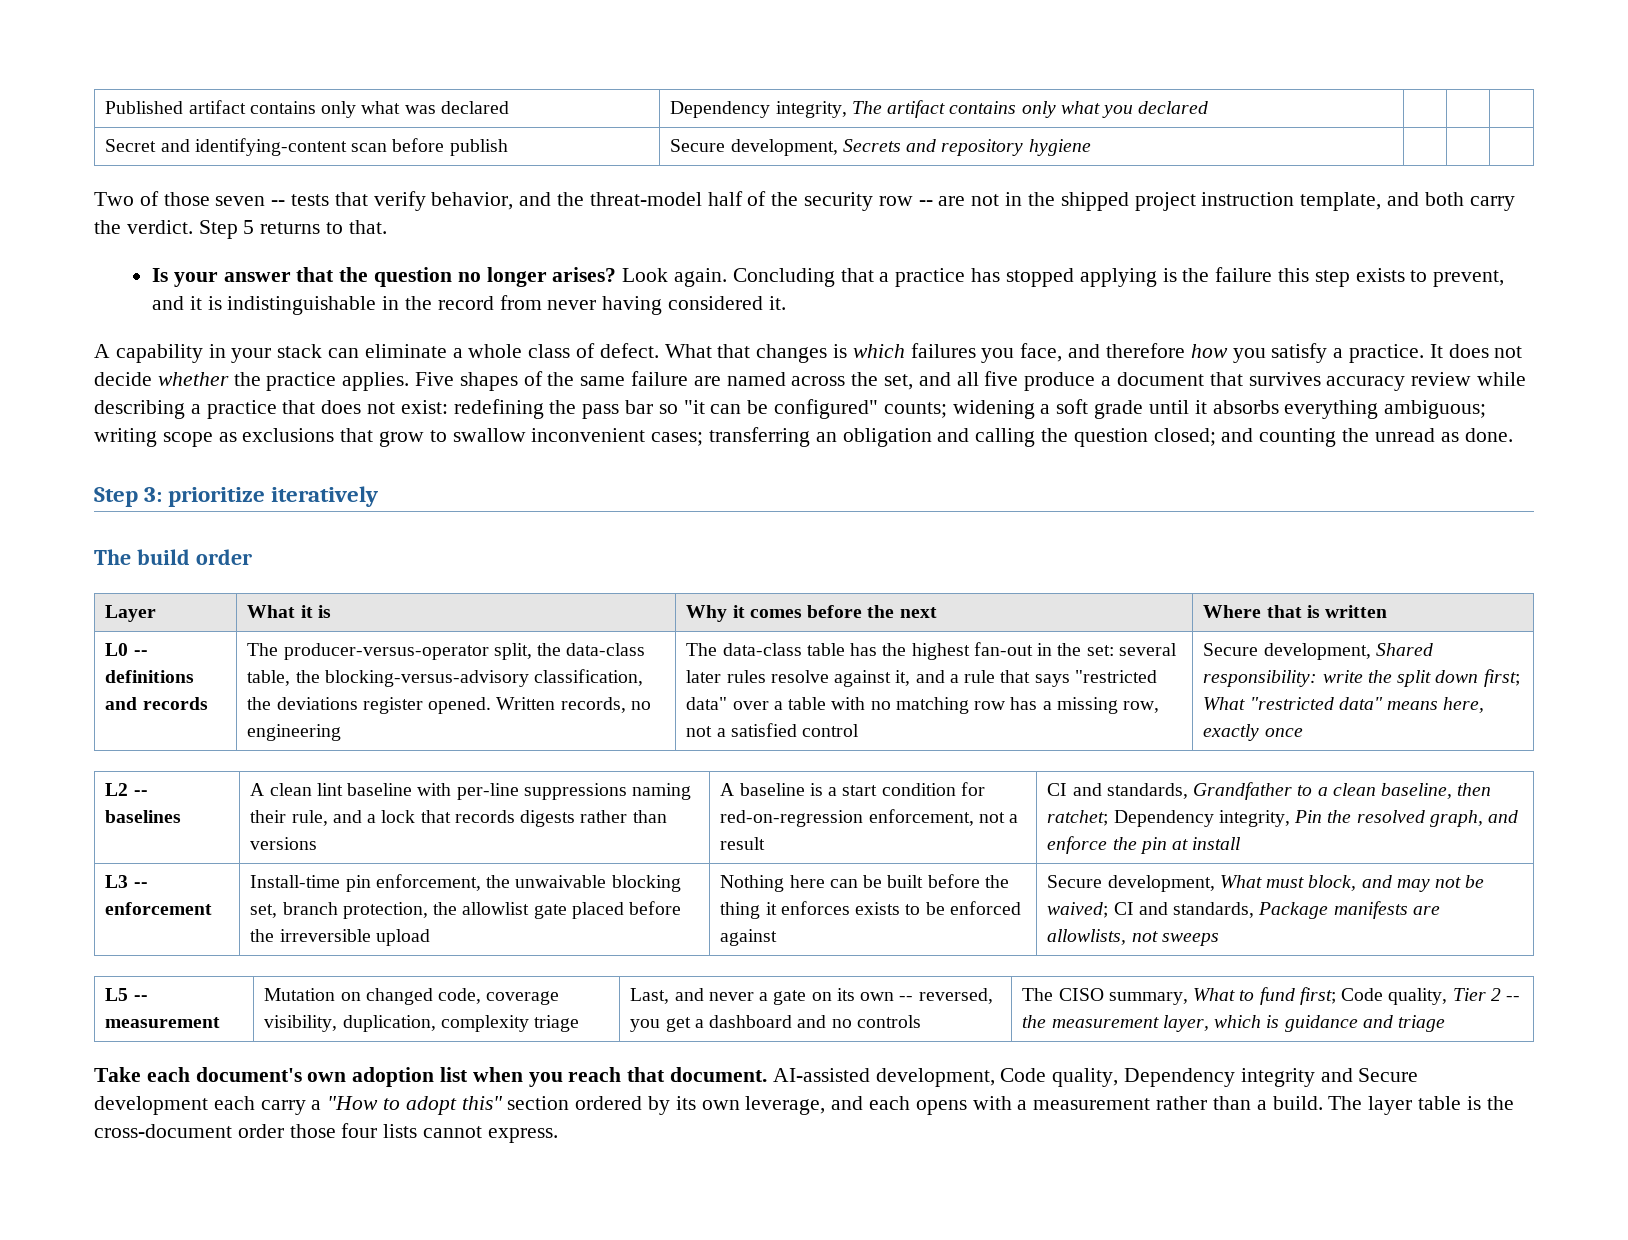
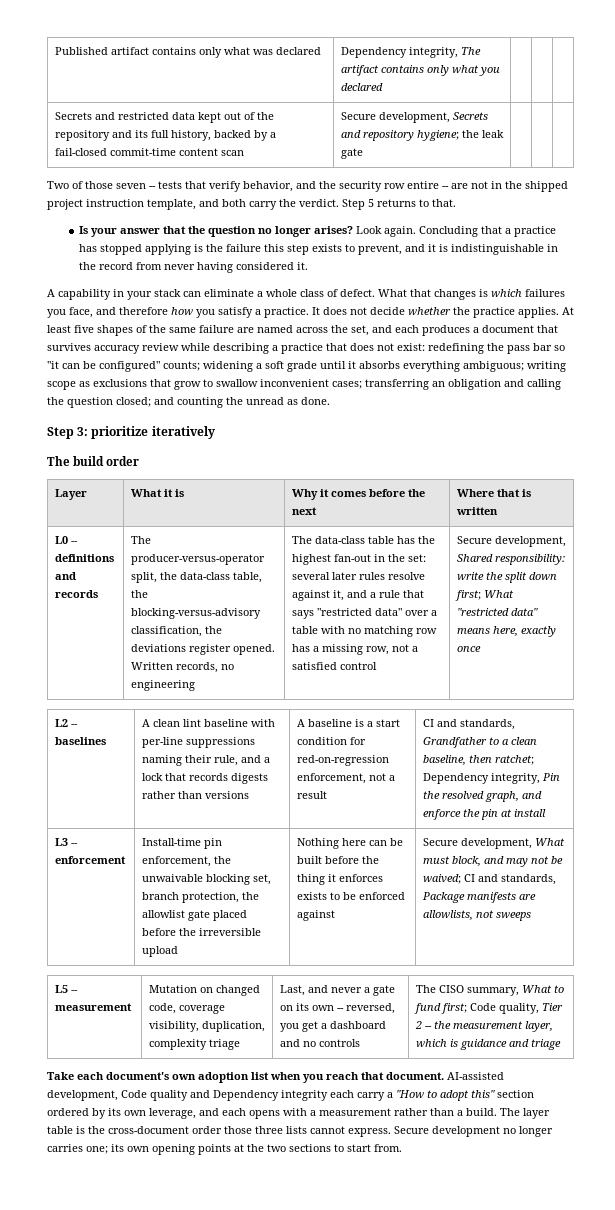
- Secret and identifying-content scan before publish | Secure development, Secrets and repository hygiene | | |
+ Secrets and restricted data kept out of the repository and its full history, backed by a fail-closed commit-time content scan | Secure development, Secrets and repository hygiene; the leak gate | | |
- Two of those seven -- tests that verify behavior, and the threat-model half of the security row -- are not in the shipped project instruction template, and both carry the verdict.
+ Two of those seven -- tests that verify behavior, and the security row entire -- are not in the shipped project instruction template, and both carry the verdict.
- Five shapes of the same failure are named across the set, and all five produce a document that survives accuracy review while describing a practice that does not exist:
+ At least five shapes of the same failure are named across the set, and each produces a document that survives accuracy review while describing a practice that does not exist:
- AI-assisted development, Code quality, Dependency integrity and Secure development each carry a "How to adopt this" section ordered by its own leverage, and each opens with a measurement rather than a build.
+ AI-assisted development, Code quality and Dependency integrity each carry a "How to adopt this" section ordered by its own leverage, and each opens with a measurement rather than a build.
- The layer table is the cross-document order those four lists cannot express.
+ The layer table is the cross-document order those three lists cannot express.
+ Secure development no longer carries one; its own opening points at the two sections to start from.

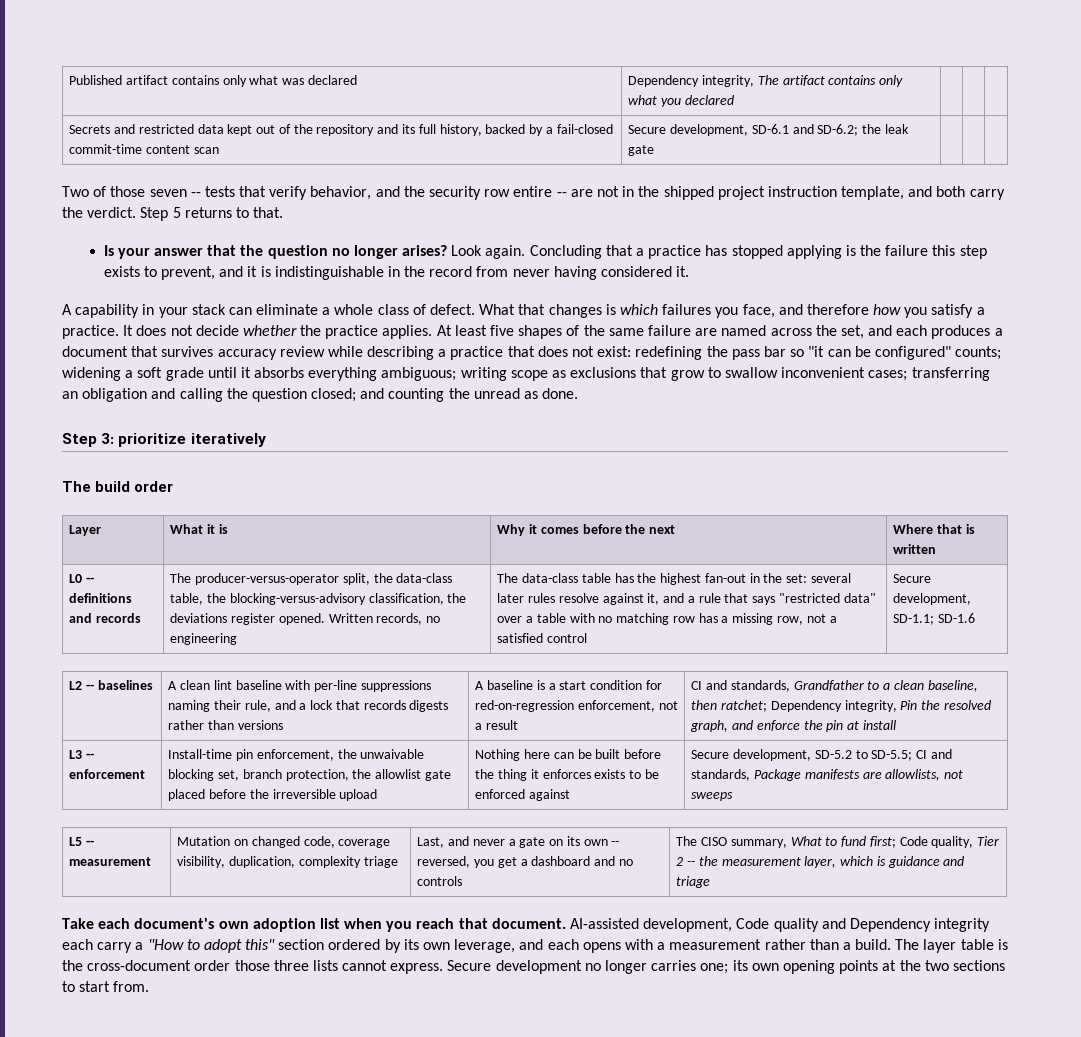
- Secrets and restricted data kept out of the repository and its full history, backed by a fail-closed commit-time content scan | Secure development, Secrets and repository hygiene; the leak gate | | |
+ Secrets and restricted data kept out of the repository and its full history, backed by a fail-closed commit-time content scan | Secure development, SD-6.1 and SD-6.2; the leak gate | | |
- Secure development, Shared responsibility: write the split down first; What "restricted data" means here, exactly once
+ Secure development, SD-1.1; SD-1.6
- Secure development, What must block, and may not be waived; CI and standards, Package manifests are allowlists, not sweeps
+ Secure development, SD-5.2 to SD-5.5; CI and standards, Package manifests are allowlists, not sweeps

